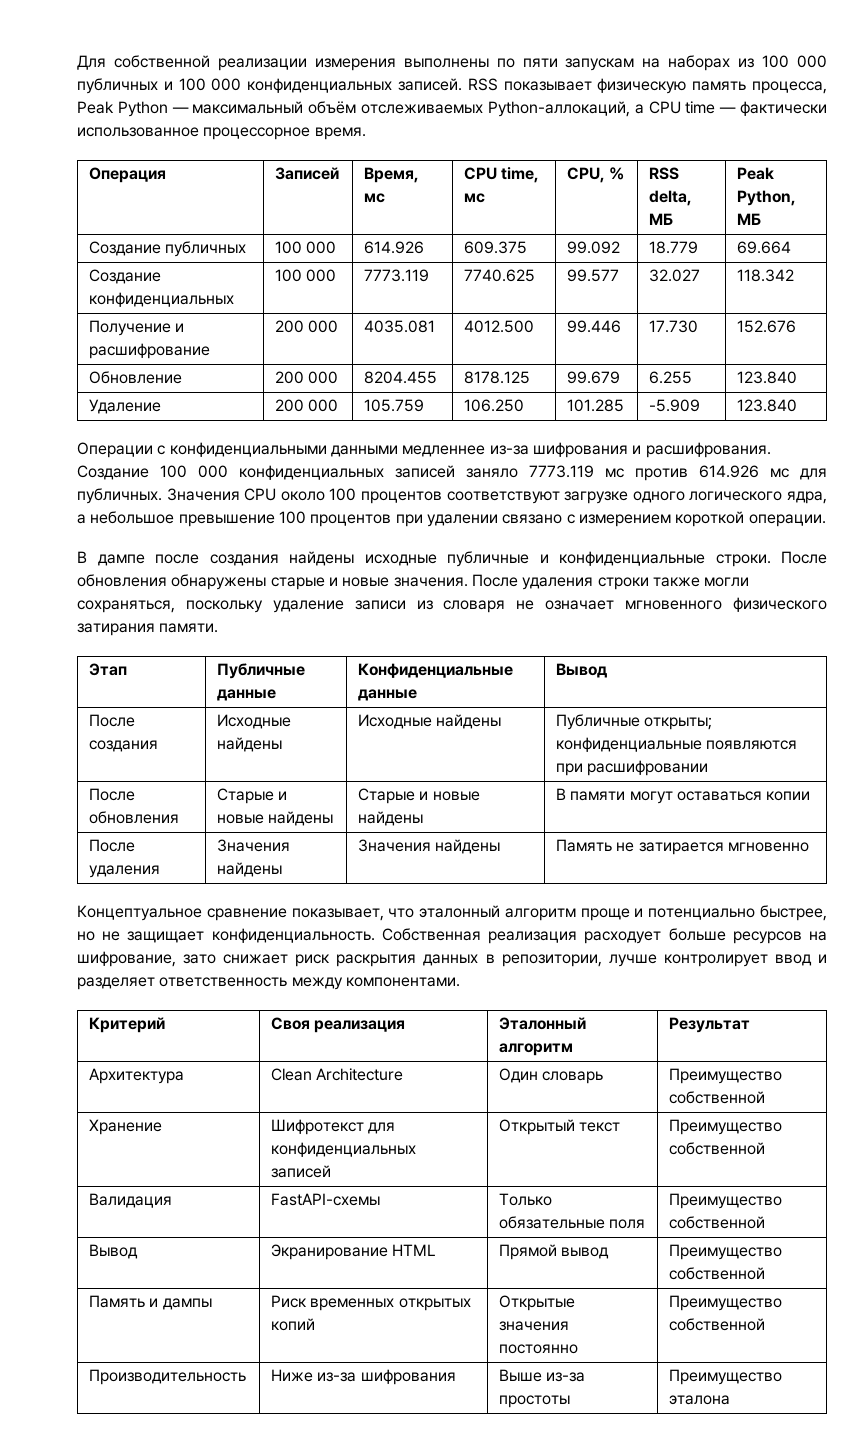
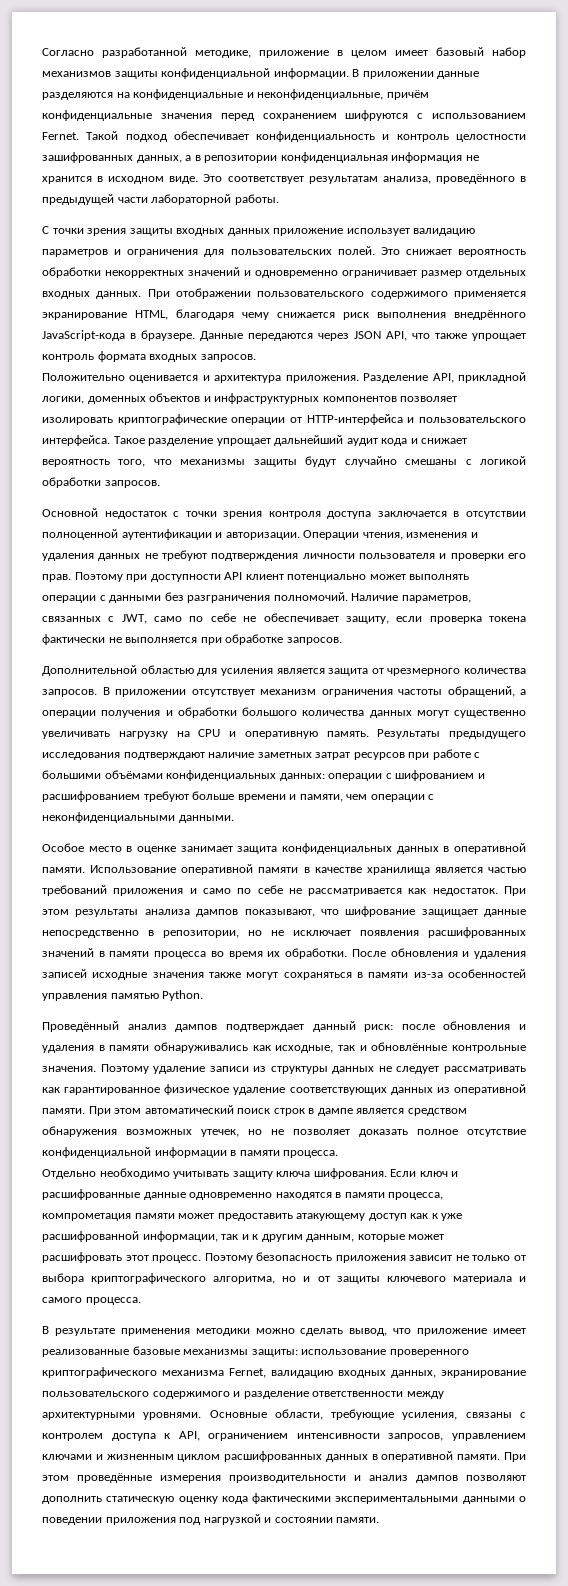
- Для собственной реализации измерения выполнены по пяти запускам на наборах из 100 000 публичных и 100 000 конфиденциальных записей. RSS показывает физическую память процесса, Peak Python — максимальный объём отслеживаемых Python-аллокаций, а CPU time — фактически использованное процессорное время.
- Операция | Записей | Время, мс | CPU time, мс | CPU, % | RSS delta, МБ | Peak Python, МБ
- Создание публичных | 100 000 | 614.926 | 609.375 | 99.092 | 18.779 | 69.664
- Создание конфиденциальных | 100 000 | 7773.119 | 7740.625 | 99.577 | 32.027 | 118.342
- Получение и расшифрование | 200 000 | 4035.081 | 4012.500 | 99.446 | 17.730 | 152.676
- Обновление | 200 000 | 8204.455 | 8178.125 | 99.679 | 6.255 | 123.840
- Удаление | 200 000 | 105.759 | 106.250 | 101.285 | -5.909 | 123.840
- Операции с конфиденциальными данными медленнее из-за шифрования и расшифрования. Создание 100 000 конфиденциальных записей заняло 7773.119 мс против 614.926 мс для публичных. Значения CPU около 100 процентов соответствуют загрузке одного логического ядра, а небольшое превышение 100 процентов при удалении связано с измерением короткой операции.
- В дампе после создания найдены исходные публичные и конфиденциальные строки. После обновления обнаружены старые и новые значения. После удаления строки также могли сохраняться, поскольку удаление записи из словаря не означает мгновенного физического затирания памяти.
- Этап | Публичные данные | Конфиденциальные данные | Вывод
- После создания | Исходные найдены | Исходные найдены | Публичные открыты; конфиденциальные появляются при расшифровании
- После обновления | Старые и новые найдены | Старые и новые найдены | В памяти могут оставаться копии
- После удаления | Значения найдены | Значения найдены | Память не затирается мгновенно
- Концептуальное сравнение показывает, что эталонный алгоритм проще и потенциально быстрее, но не защищает конфиденциальность. Собственная реализация расходует больше ресурсов на шифрование, зато снижает риск раскрытия данных в репозитории, лучше контролирует ввод и разделяет ответственность между компонентами.
- Критерий | Своя реализация | Эталонный алгоритм | Результат
- Архитектура | Clean Architecture | Один словарь | Преимущество собственной
- Хранение | Шифротекст для конфиденциальных записей | Открытый текст | Преимущество собственной
- Валидация | FastAPI-схемы | Только обязательные поля | Преимущество собственной
- Вывод | Экранирование HTML | Прямой вывод | Преимущество собственной
- Память и дампы | Риск временных открытых копий | Открытые значения постоянно | Преимущество собственной
- Производительность | Ниже из-за шифрования | Выше из-за простоты | Преимущество эталона
+ Согласно разработанной методике, приложение в целом имеет базовый набор механизмов защиты конфиденциальной информации. В приложении данные разделяются на конфиденциальные и неконфиденциальные, причём конфиденциальные значения перед сохранением шифруются с использованием Fernet. Такой подход обеспечивает конфиденциальность и контроль целостности зашифрованных данных, а в репозитории конфиденциальная информация не хранится в исходном виде. Это соответствует результатам анализа, проведённого в предыдущей части лабораторной работы.
+ С точки зрения защиты входных данных приложение использует валидацию параметров и ограничения для пользовательских полей. Это снижает вероятность обработки некорректных значений и одновременно ограничивает размер отдельных входных данных. При отображении пользовательского содержимого применяется экранирование HTML, благодаря чему снижается риск выполнения внедрённого JavaScript-кода в браузере. Данные передаются через JSON API, что также упрощает контроль формата входных запросов.
+ Положительно оценивается и архитектура приложения. Разделение API, прикладной логики, доменных объектов и инфраструктурных компонентов позволяет изолировать криптографические операции от HTTP-интерфейса и пользовательского интерфейса. Такое разделение упрощает дальнейший аудит кода и снижает вероятность того, что механизмы защиты будут случайно смешаны с логикой обработки запросов.
+ Основной недостаток с точки зрения контроля доступа заключается в отсутствии полноценной аутентификации и авторизации. Операции чтения, изменения и удаления данных не требуют подтверждения личности пользователя и проверки его прав. Поэтому при доступности API клиент потенциально может выполнять операции с данными без разграничения полномочий. Наличие параметров, связанных с JWT, само по себе не обеспечивает защиту, если проверка токена фактически не выполняется при обработке запросов.
+ Дополнительной областью для усиления является защита от чрезмерного количества запросов. В приложении отсутствует механизм ограничения частоты обращений, а операции получения и обработки большого количества данных могут существенно увеличивать нагрузку на CPU и оперативную память. Результаты предыдущего исследования подтверждают наличие заметных затрат ресурсов при работе с большими объёмами конфиденциальных данных: операции с шифрованием и расшифрованием требуют больше времени и памяти, чем операции с неконфиденциальными данными.
+ Особое место в оценке занимает защита конфиденциальных данных в оперативной памяти. Использование оперативной памяти в качестве хранилища является частью требований приложения и само по себе не рассматривается как недостаток. При этом результаты анализа дампов показывают, что шифрование защищает данные непосредственно в репозитории, но не исключает появления расшифрованных значений в памяти процесса во время их обработки. После обновления и удаления записей исходные значения также могут сохраняться в памяти из-за особенностей управления памятью Python.
+ Проведённый анализ дампов подтверждает данный риск: после обновления и удаления в памяти обнаруживались как исходные, так и обновлённые контрольные значения. Поэтому удаление записи из структуры данных не следует рассматривать как гарантированное физическое удаление соответствующих данных из оперативной памяти. При этом автоматический поиск строк в дампе является средством обнаружения возможных утечек, но не позволяет доказать полное отсутствие конфиденциальной информации в памяти процесса.
+ Отдельно необходимо учитывать защиту ключа шифрования. Если ключ и расшифрованные данные одновременно находятся в памяти процесса, компрометация памяти может предоставить атакующему доступ как к уже расшифрованной информации, так и к другим данным, которые может расшифровать этот процесс. Поэтому безопасность приложения зависит не только от выбора криптографического алгоритма, но и от защиты ключевого материала и самого процесса.
+ В результате применения методики можно сделать вывод, что приложение имеет реализованные базовые механизмы защиты: использование проверенного криптографического механизма Fernet, валидацию входных данных, экранирование пользовательского содержимого и разделение ответственности между архитектурными уровнями. Основные области, требующие усиления, связаны с контролем доступа к API, ограничением интенсивности запросов, управлением ключами и жизненным циклом расшифрованных данных в оперативной памяти. При этом проведённые измерения производительности и анализ дампов позволяют дополнить статическую оценку кода фактическими экспериментальными данными о поведении приложения под нагрузкой и состоянии памяти.

